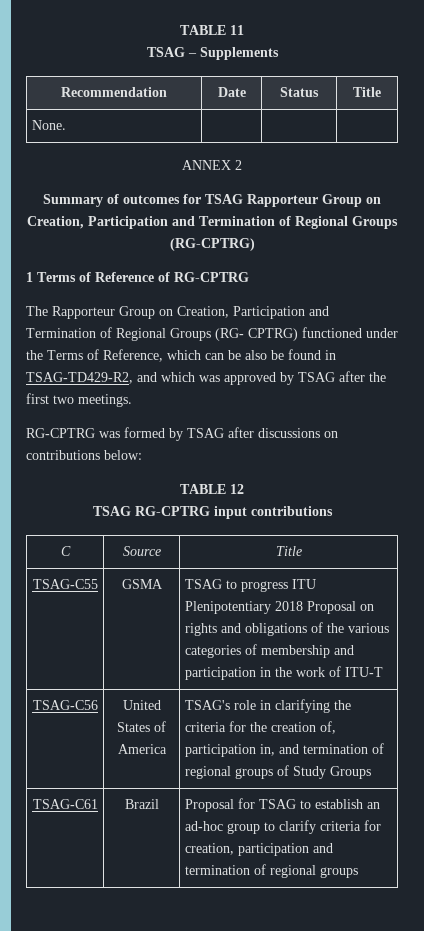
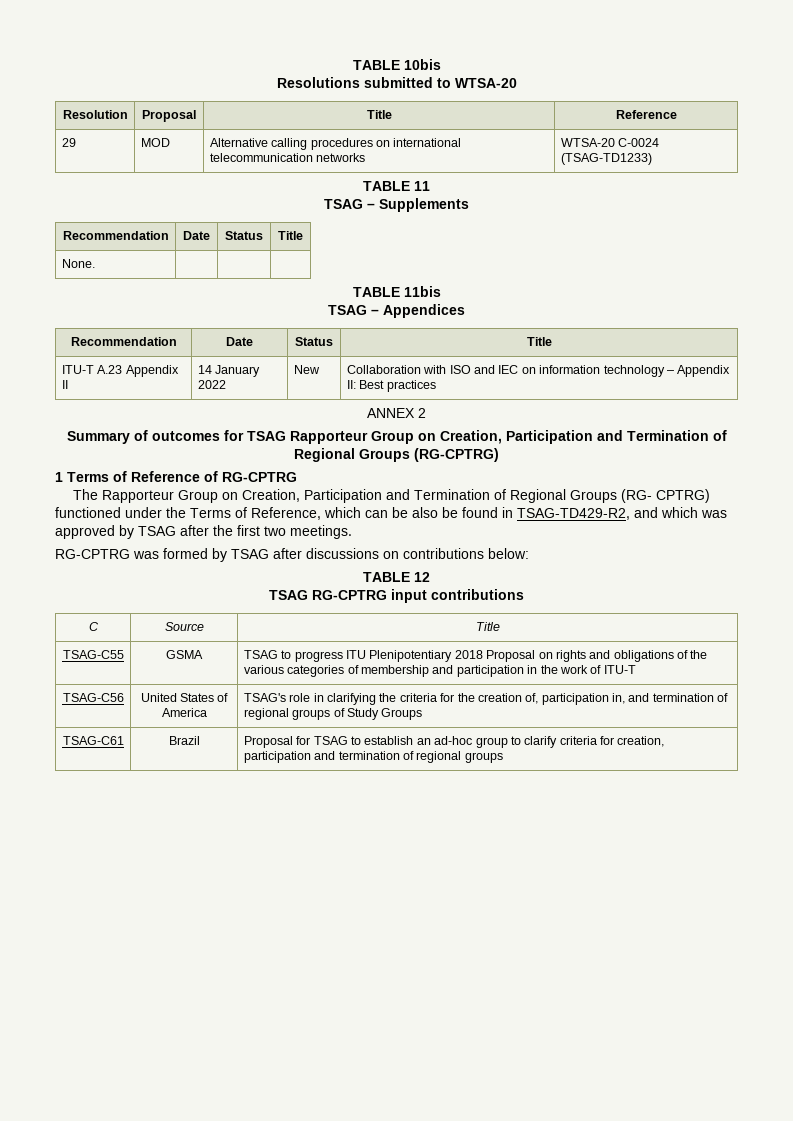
+ TABLE 10bis
+ Resolutions submitted to WTSA-20
+ Resolution | Proposal | Title | Reference
+ 29 | MOD | Alternative calling procedures on international telecommunication networks | WTSA-20 C-0024 (TSAG-TD1233)
+ TABLE 11bis
+ TSAG – Appendices
+ Recommendation | Date | Status | Title
+ ITU-T A.23 Appendix II | 14 January 2022 | New | Collaboration with ISO and IEC on information technology – Appendix II: Best practices

